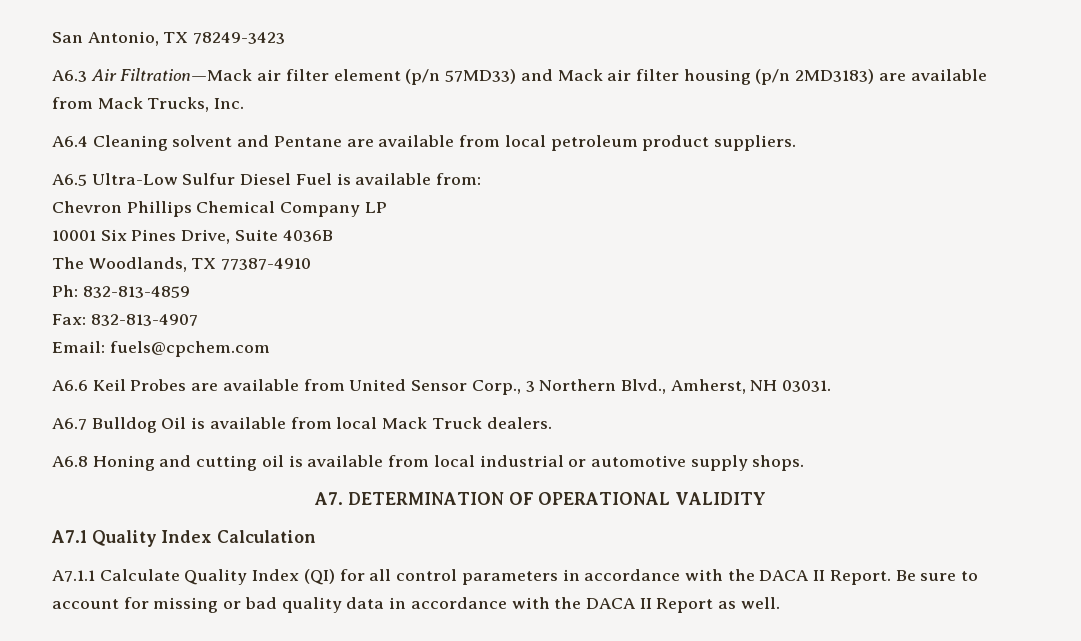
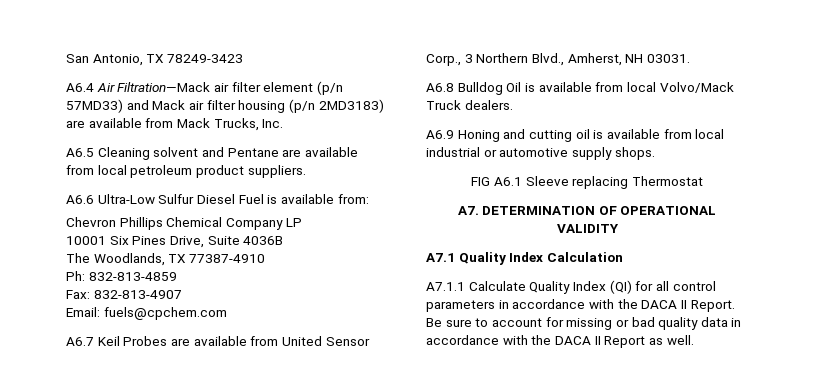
- A6.3 Air Filtration—Mack air filter element (p/n 57MD33) and Mack air filter housing (p/n 2MD3183) are available from Mack Trucks, Inc.
+ A6.4 Air Filtration—Mack air filter element (p/n 57MD33) and Mack air filter housing (p/n 2MD3183) are available from Mack Trucks, Inc.
- A6.4 Cleaning solvent and Pentane are available from local petroleum product suppliers.
+ A6.5 Cleaning solvent and Pentane are available from local petroleum product suppliers.
- A6.5 Ultra-Low Sulfur Diesel Fuel is available from:
+ A6.6 Ultra-Low Sulfur Diesel Fuel is available from:
- A6.6 Keil Probes are available from United Sensor Corp., 3 Northern Blvd., Amherst, NH 03031.
+ A6.7 Keil Probes are available from United Sensor Corp., 3 Northern Blvd., Amherst, NH 03031.
- A6.7 Bulldog Oil is available from local Mack Truck dealers.
+ A6.8 Bulldog Oil is available from local Volvo/Mack Truck dealers.
- A6.8 Honing and cutting oil is available from local industrial or automotive supply shops.
+ A6.9 Honing and cutting oil is available from local industrial or automotive supply shops.
+ FIG A6.1 Sleeve replacing Thermostat

